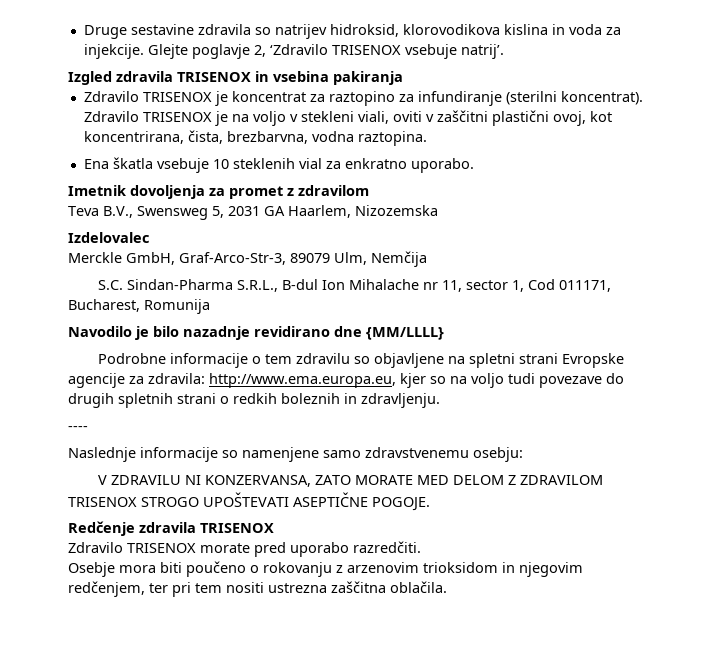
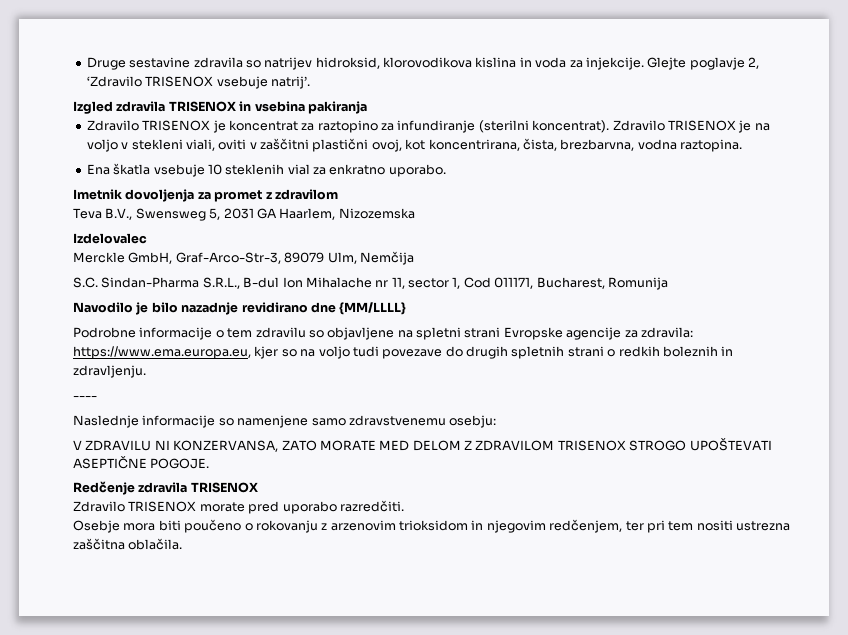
- Podrobne informacije o tem zdravilu so objavljene na spletni strani Evropske agencije za zdravila: http://www.ema.europa.eu, kjer so na voljo tudi povezave do drugih spletnih strani o redkih boleznih in zdravljenju.
+ Podrobne informacije o tem zdravilu so objavljene na spletni strani Evropske agencije za zdravila: https://www.ema.europa.eu, kjer so na voljo tudi povezave do drugih spletnih strani o redkih boleznih in zdravljenju.

